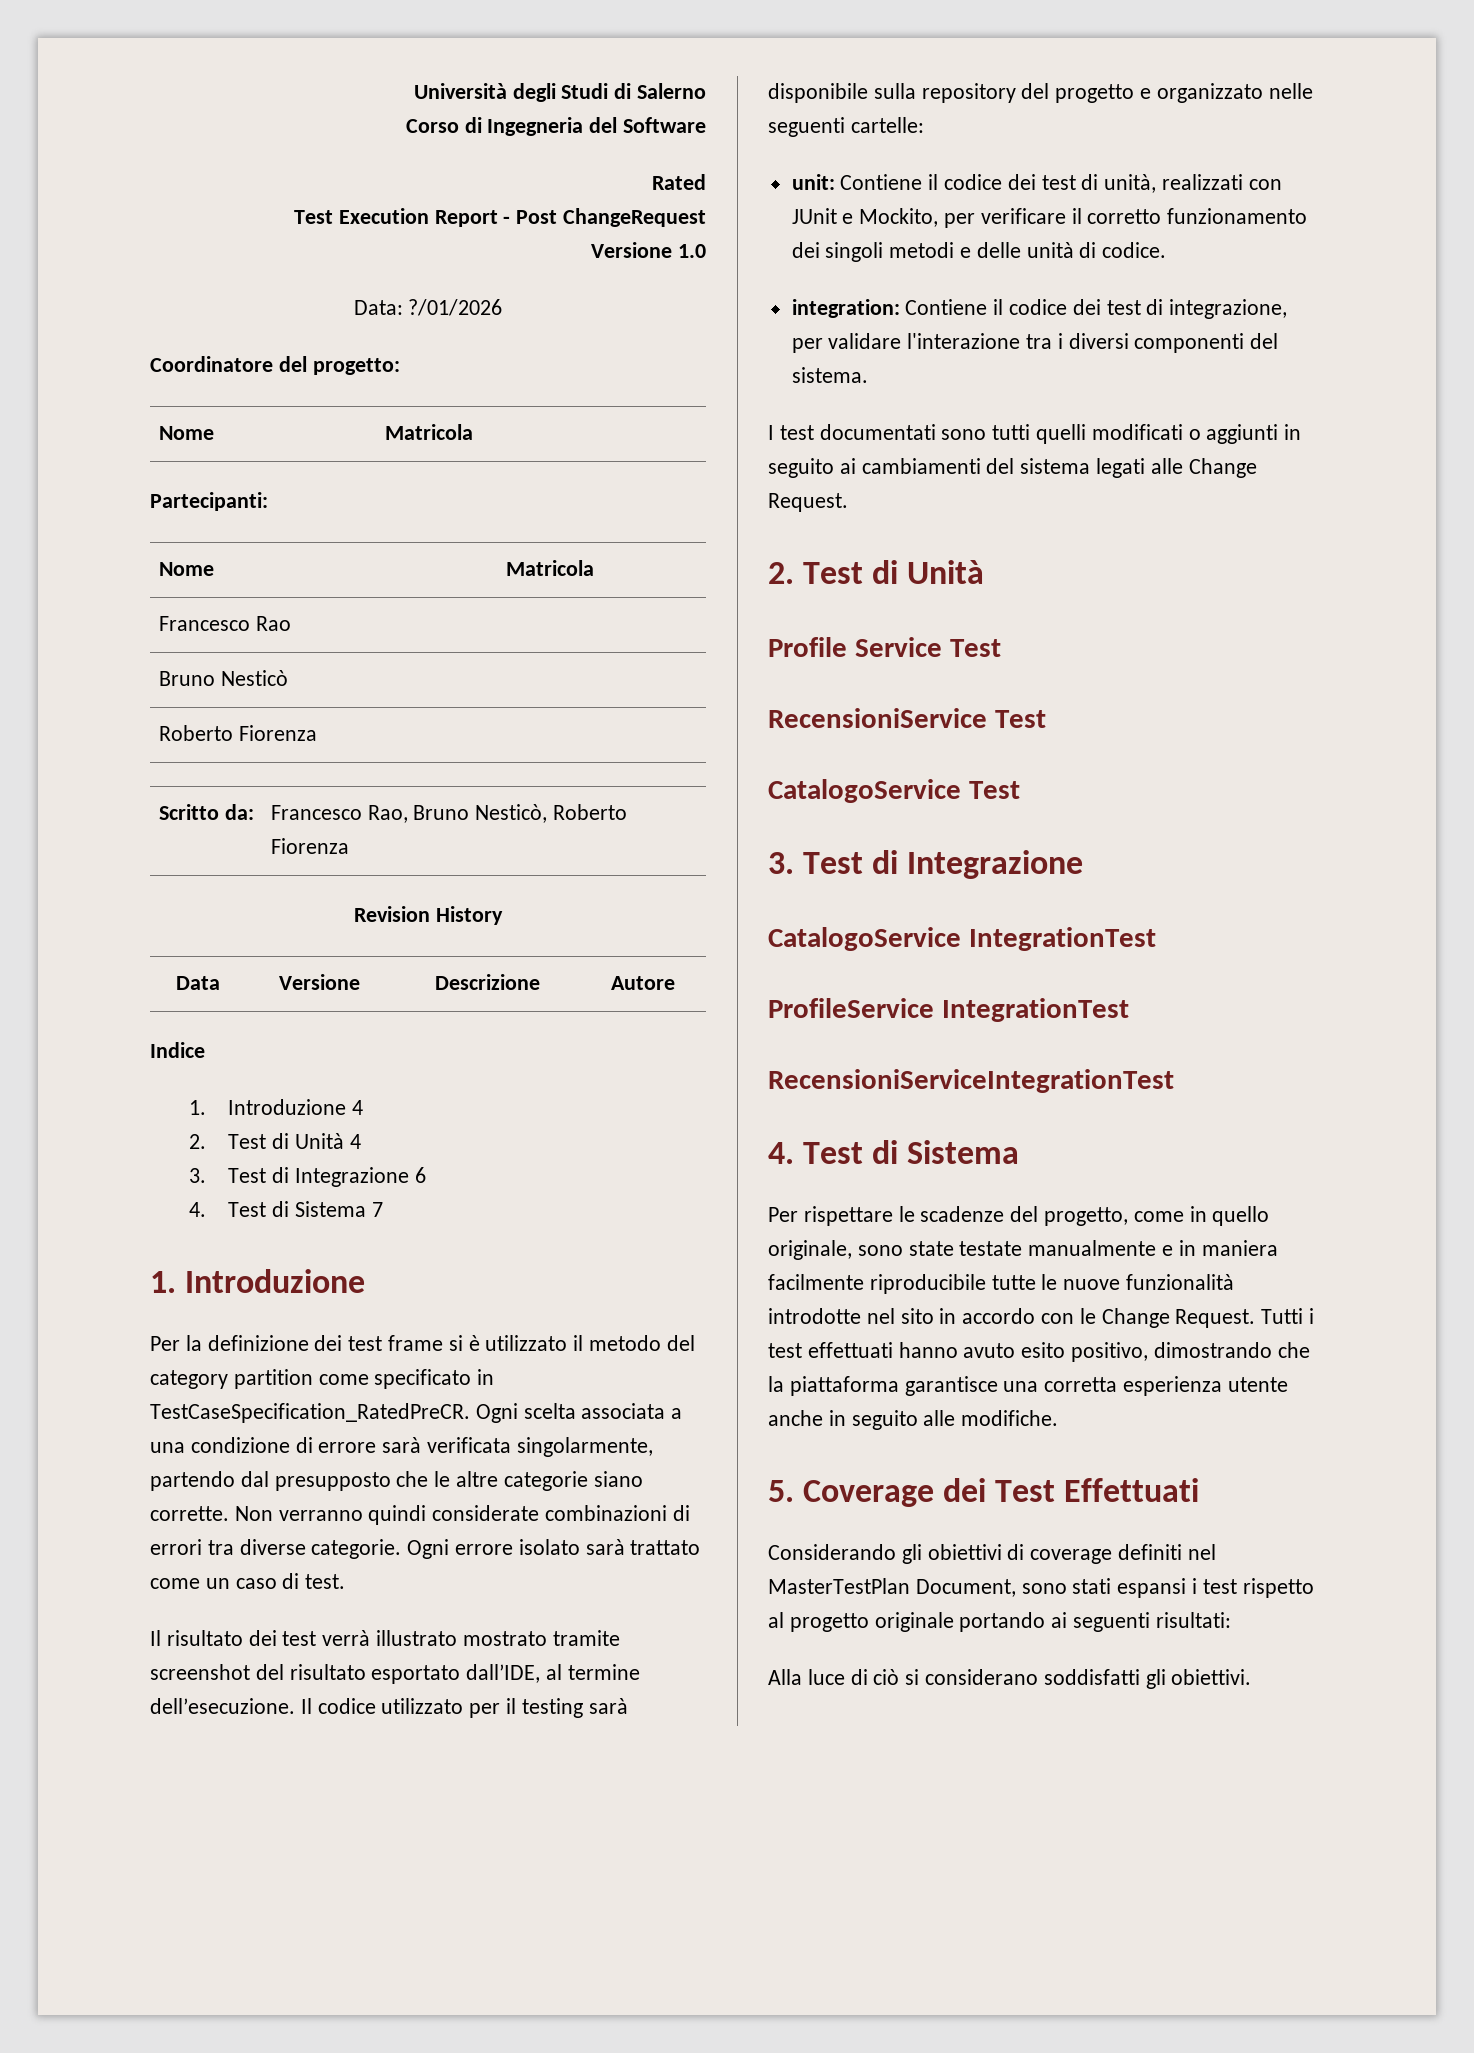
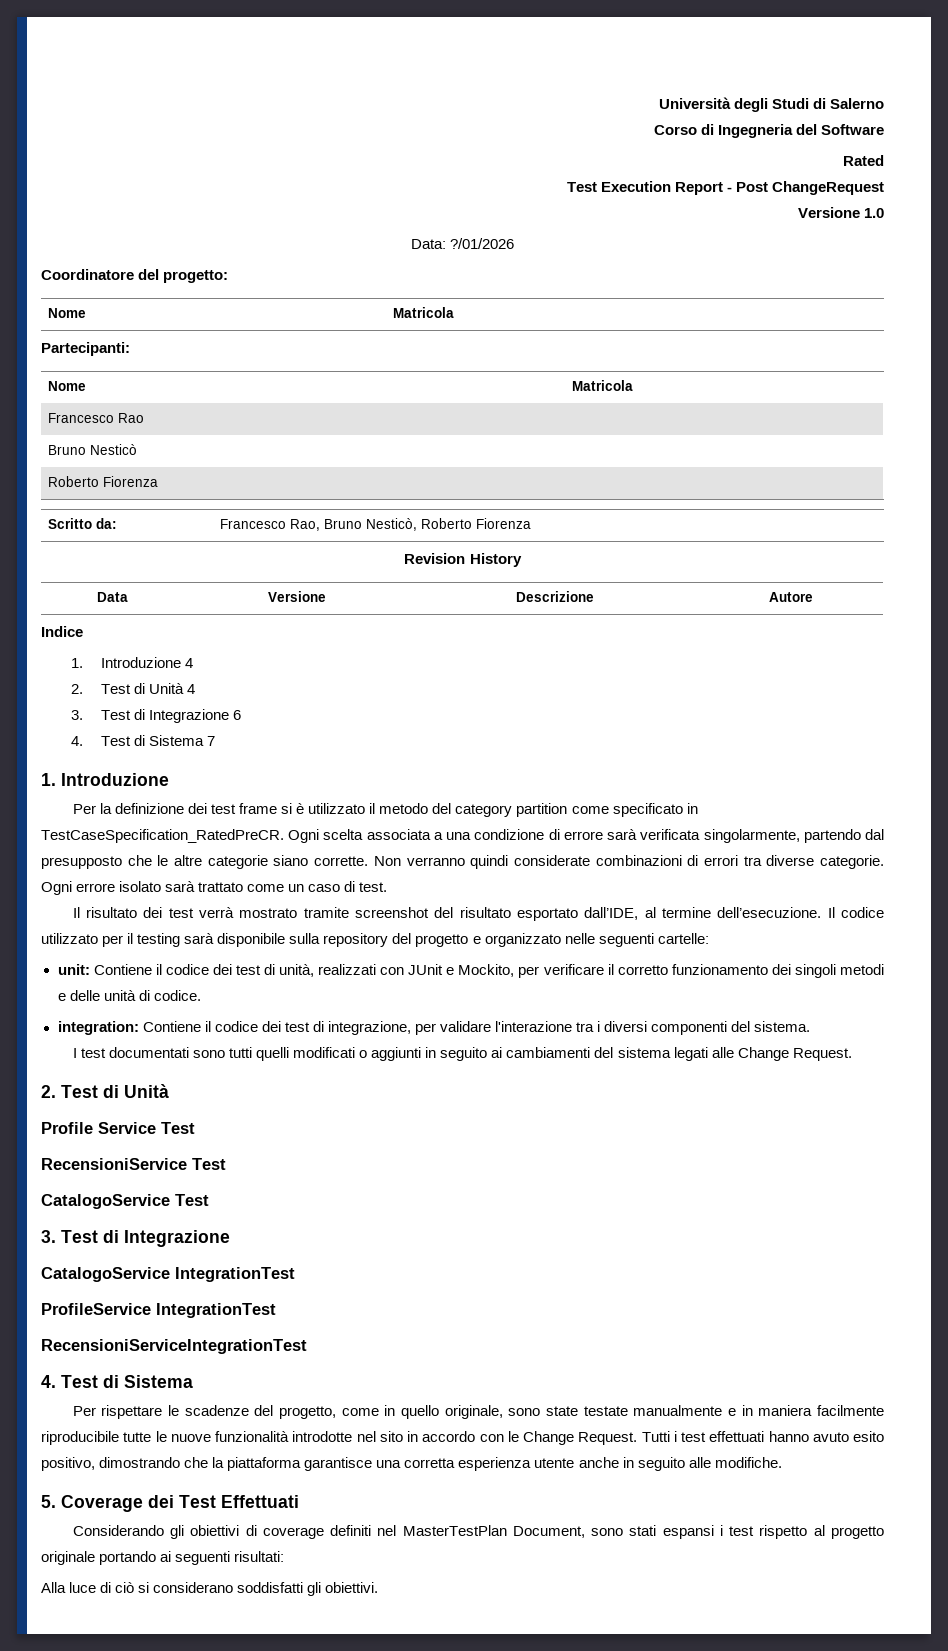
- Il risultato dei test verrà illustrato mostrato tramite screenshot del risultato esportato dall’IDE, al termine dell’esecuzione.
+ Il risultato dei test verrà mostrato tramite screenshot del risultato esportato dall’IDE, al termine dell’esecuzione.

